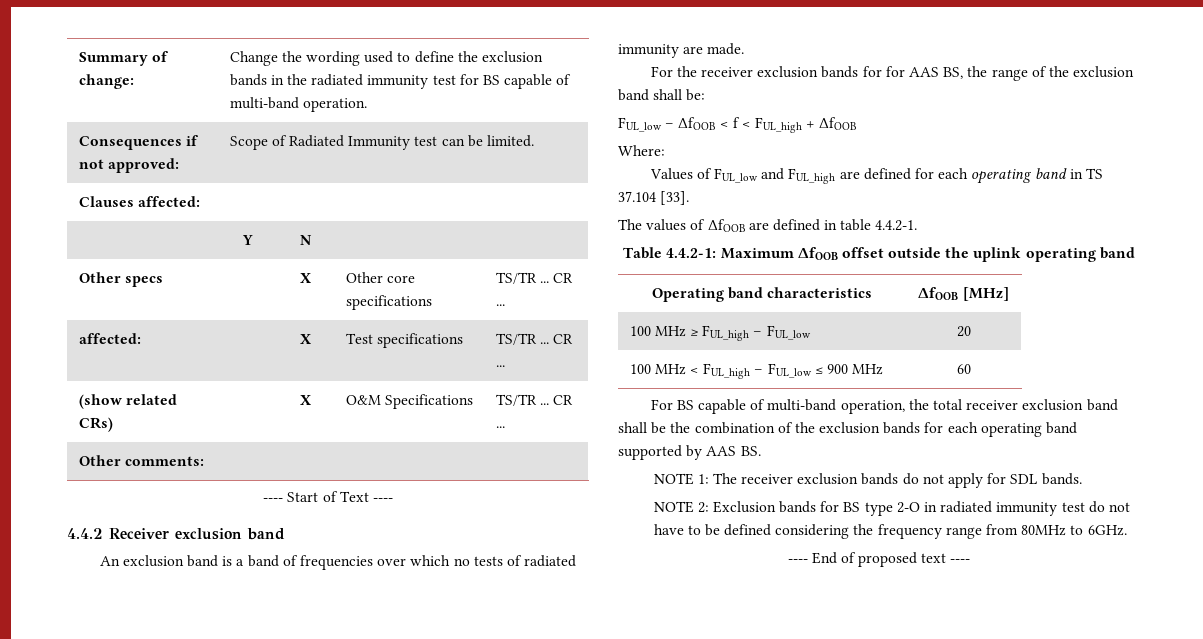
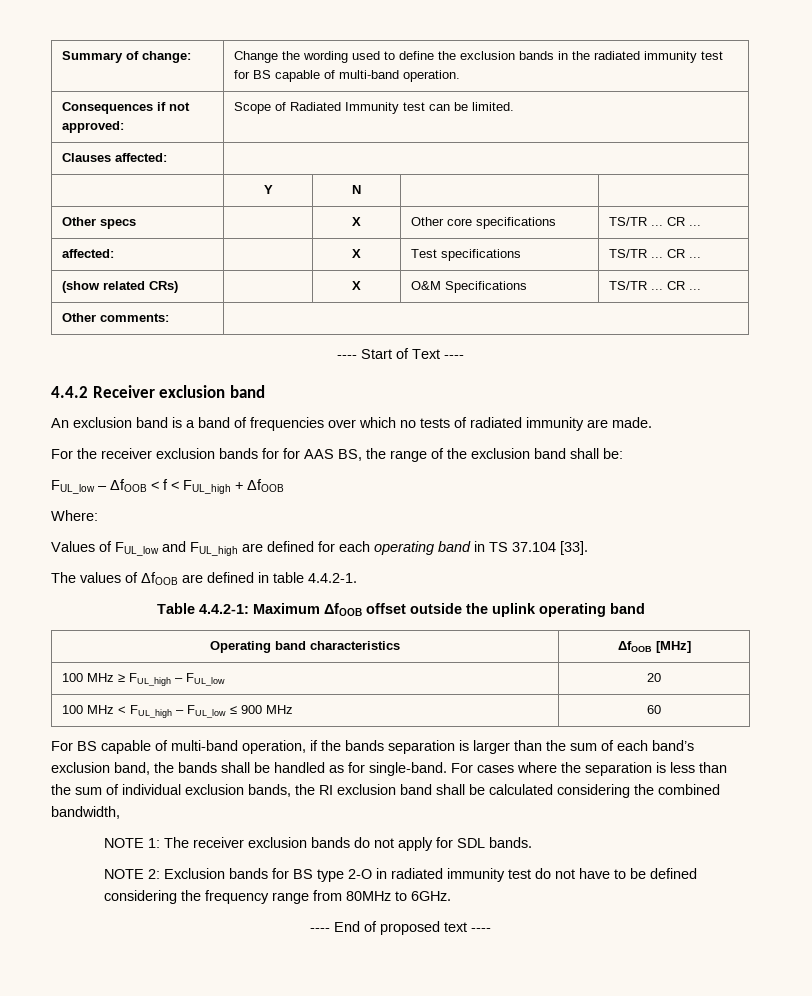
- For BS capable of multi-band operation, the total receiver exclusion band shall be the combination of the exclusion bands for each operating band supported by AAS BS.
+ For BS capable of multi-band operation, if the bands separation is larger than the sum of each band’s exclusion band, the bands shall be handled as for single-band. For cases where the separation is less than the sum of individual exclusion bands, the RI exclusion band shall be calculated considering the combined bandwidth,

